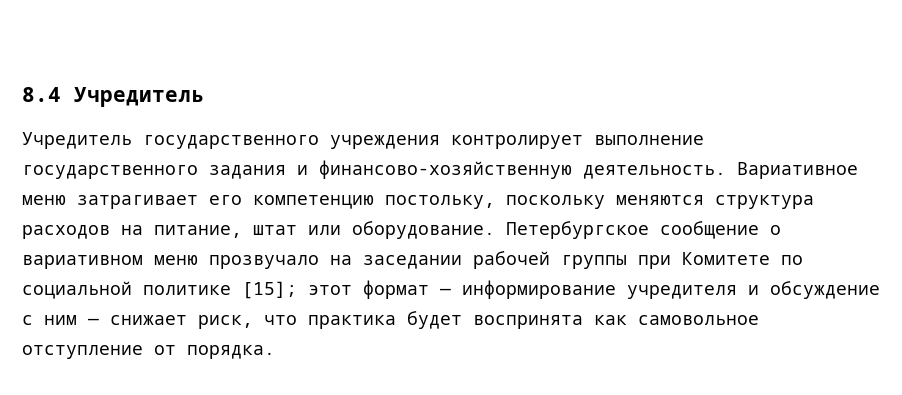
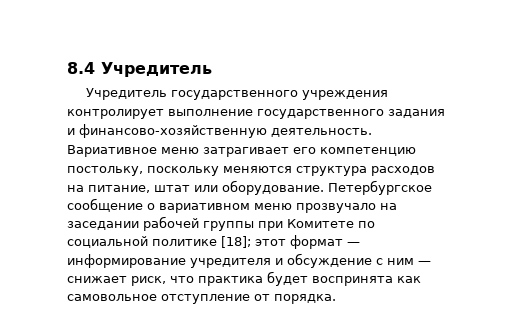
- Петербургское сообщение о вариативном меню прозвучало на заседании рабочей группы при Комитете по социальной политике [15]; этот формат — информирование учредителя и обсуждение с ним — снижает риск, что практика будет воспринята как самовольное отступление от порядка.
+ Петербургское сообщение о вариативном меню прозвучало на заседании рабочей группы при Комитете по социальной политике [18]; этот формат — информирование учредителя и обсуждение с ним — снижает риск, что практика будет воспринята как самовольное отступление от порядка.

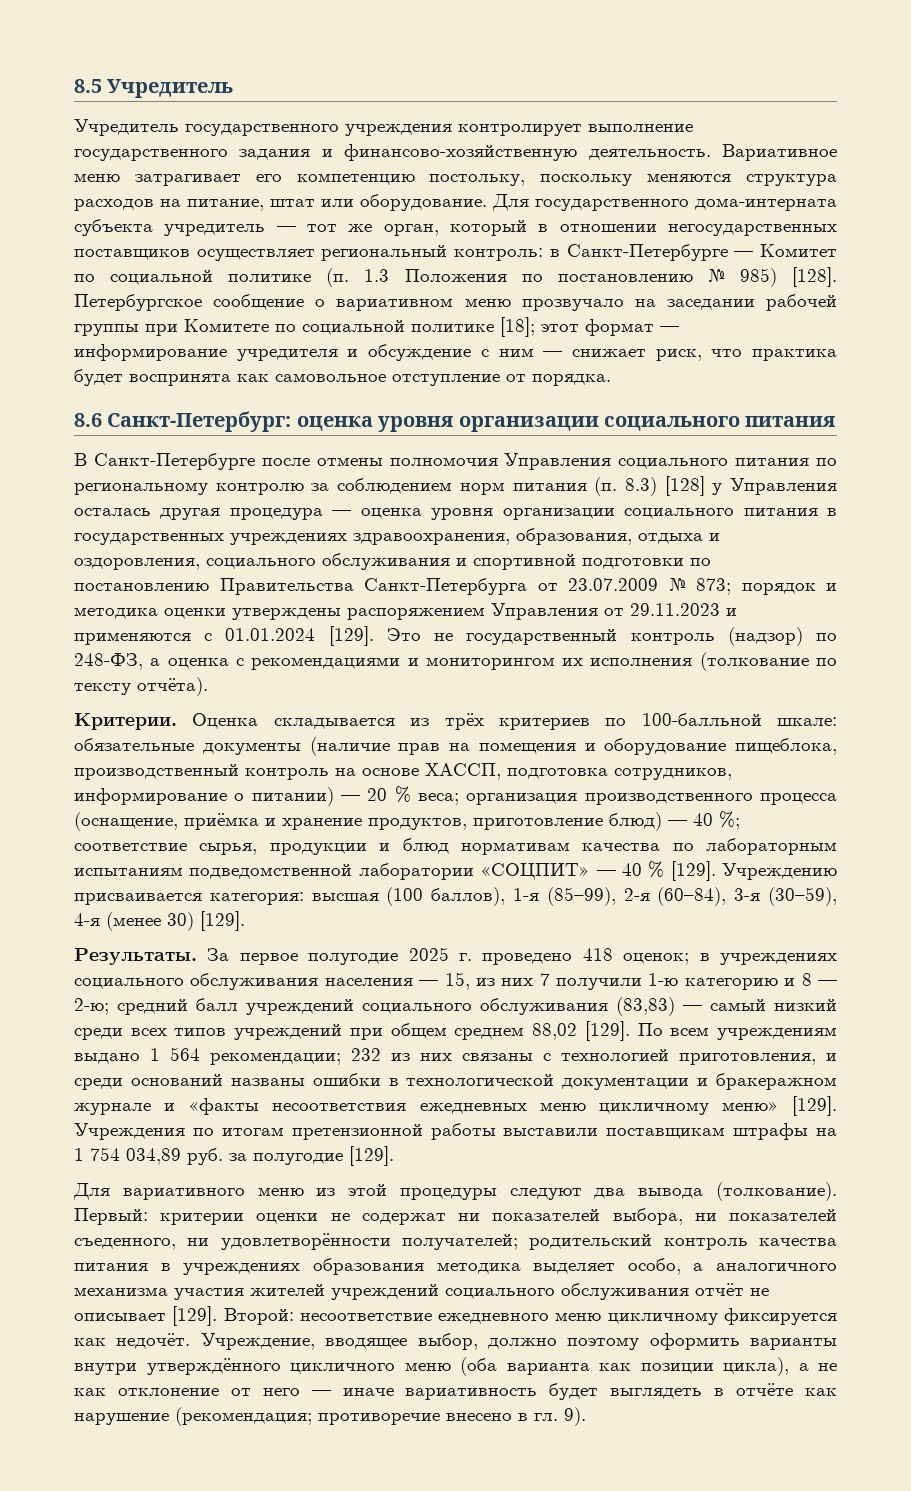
- 8.4 Учредитель
+ 8.5 Учредитель
+ Для государственного дома-интерната субъекта учредитель — тот же орган, который в отношении негосударственных поставщиков осуществляет региональный контроль: в Санкт-Петербурге — Комитет по социальной политике (п. 1.3 Положения по постановлению № 985) [128].
+ 8.6 Санкт-Петербург: оценка уровня организации социального питания
+ В Санкт-Петербурге после отмены полномочия Управления социального питания по региональному контролю за соблюдением норм питания (п. 8.3) [128] у Управления осталась другая процедура — оценка уровня организации социального питания в государственных учреждениях здравоохранения, образования, отдыха и оздоровления, социального обслуживания и спортивной подготовки по постановлению Правительства Санкт-Петербурга от 23.07.2009 № 873; порядок и методика оценки утверждены распоряжением Управления от 29.11.2023 и применяются с 01.01.2024 [129]. Это не государственный контроль (надзор) по 248-ФЗ, а оценка с рекомендациями и мониторингом их исполнения (толкование по тексту отчёта).
+ Критерии. Оценка складывается из трёх критериев по 100-балльной шкале: обязательные документы (наличие прав на помещения и оборудование пищеблока, производственный контроль на основе ХАССП, подготовка сотрудников, информирование о питании) — 20 % веса; организация производственного процесса (оснащение, приёмка и хранение продуктов, приготовление блюд) — 40 %; соответствие сырья, продукции и блюд нормативам качества по лабораторным испытаниям подведомственной лаборатории «СОЦПИТ» — 40 % [129]. Учреждению присваивается категория: высшая (100 баллов), 1-я (85–99), 2-я (60–84), 3-я (30–59), 4-я (менее 30) [129].
+ Результаты. За первое полугодие 2025 г. проведено 418 оценок; в учреждениях социального обслуживания населения — 15, из них 7 получили 1-ю категорию и 8 — 2-ю; средний балл учреждений социального обслуживания (83,83) — самый низкий среди всех типов учреждений при общем среднем 88,02 [129]. По всем учреждениям выдано 1 564 рекомендации; 232 из них связаны с технологией приготовления, и среди оснований названы ошибки в технологической документации и бракеражном журнале и «факты несоответствия ежедневных меню цикличному меню» [129]. Учреждения по итогам претензионной работы выставили поставщикам штрафы на 1 754 034,89 руб. за полугодие [129].
+ Для вариативного меню из этой процедуры следуют два вывода (толкование). Первый: критерии оценки не содержат ни показателей выбора, ни показателей съеденного, ни удовлетворённости получателей; родительский контроль качества питания в учреждениях образования методика выделяет особо, а аналогичного механизма участия жителей учреждений социального обслуживания отчёт не описывает [129]. Второй: несоответствие ежедневного меню цикличному фиксируется как недочёт. Учреждение, вводящее выбор, должно поэтому оформить варианты внутри утверждённого цикличного меню (оба варианта как позиции цикла), а не как отклонение от него — иначе вариативность будет выглядеть в отчёте как нарушение (рекомендация; противоречие внесено в гл. 9).

